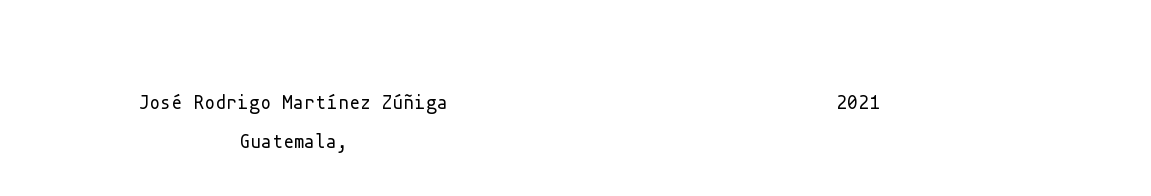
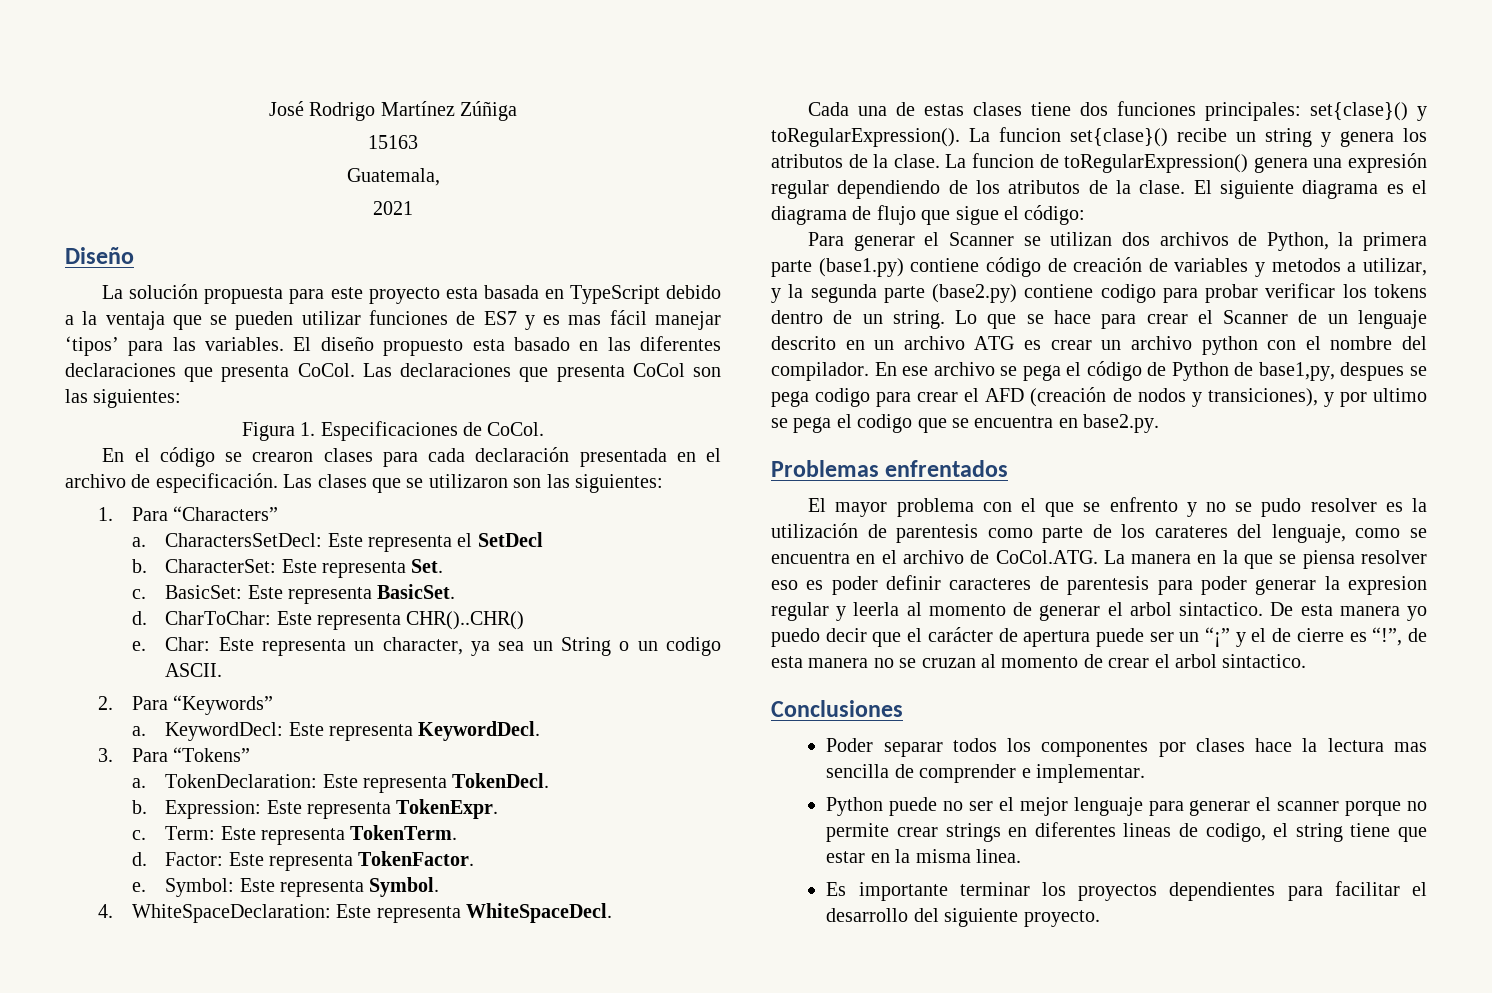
+ 15163
+ Diseño
+ La solución propuesta para este proyecto esta basada en TypeScript debido a la ventaja que se pueden utilizar funciones de ES7 y es mas fácil manejar ‘tipos’ para las variables. El diseño propuesto esta basado en las diferentes declaraciones que presenta CoCol. Las declaraciones que presenta CoCol son las siguientes:
+ Figura 1. Especificaciones de CoCol.
+ En el código se crearon clases para cada declaración presentada en el archivo de especificación. Las clases que se utilizaron son las siguientes:
+ 1. Para “Characters”
+ a. CharactersSetDecl: Este representa el SetDecl
+ b. CharacterSet: Este representa Set.
+ c. BasicSet: Este representa BasicSet.
+ d. CharToChar: Este representa CHR()..CHR()
+ e. Char: Este representa un character, ya sea un String o un codigo ASCII.
+ 2. Para “Keywords”
+ a. KeywordDecl: Este representa KeywordDecl.
+ 3. Para “Tokens”
+ a. TokenDeclaration: Este representa TokenDecl.
+ b. Expression: Este representa TokenExpr.
+ c. Term: Este representa TokenTerm.
+ d. Factor: Este representa TokenFactor.
+ e. Symbol: Este representa Symbol.
+ 4. WhiteSpaceDeclaration: Este representa WhiteSpaceDecl.
+ Cada una de estas clases tiene dos funciones principales: set{clase}() y toRegularExpression(). La funcion set{clase}() recibe un string y genera los atributos de la clase. La funcion de toRegularExpression() genera una expresión regular dependiendo de los atributos de la clase. El siguiente diagrama es el diagrama de flujo que sigue el código:
+ Para generar el Scanner se utilizan dos archivos de Python, la primera parte (base1.py) contiene código de creación de variables y metodos a utilizar, y la segunda parte (base2.py) contiene codigo para probar verificar los tokens dentro de un string. Lo que se hace para crear el Scanner de un lenguaje descrito en un archivo ATG es crear un archivo python con el nombre del compilador. En ese archivo se pega el código de Python de base1,py, despues se pega codigo para crear el AFD (creación de nodos y transiciones), y por ultimo se pega el codigo que se encuentra en base2.py.
+ Problemas enfrentados
+ El mayor problema con el que se enfrento y no se pudo resolver es la utilización de parentesis como parte de los carateres del lenguaje, como se encuentra en el archivo de CoCol.ATG. La manera en la que se piensa resolver eso es poder definir caracteres de parentesis para poder generar la expresion regular y leerla al momento de generar el arbol sintactico. De esta manera yo puedo decir que el carácter de apertura puede ser un “¡” y el de cierre es “!”, de esta manera no se cruzan al momento de crear el arbol sintactico.
+ Conclusiones
+ Poder separar todos los componentes por clases hace la lectura mas sencilla de comprender e implementar.
+ Python puede no ser el mejor lenguaje para generar el scanner porque no permite crear strings en diferentes lineas de codigo, el string tiene que estar en la misma linea.
+ Es importante terminar los proyectos dependientes para facilitar el desarrollo del siguiente proyecto.

